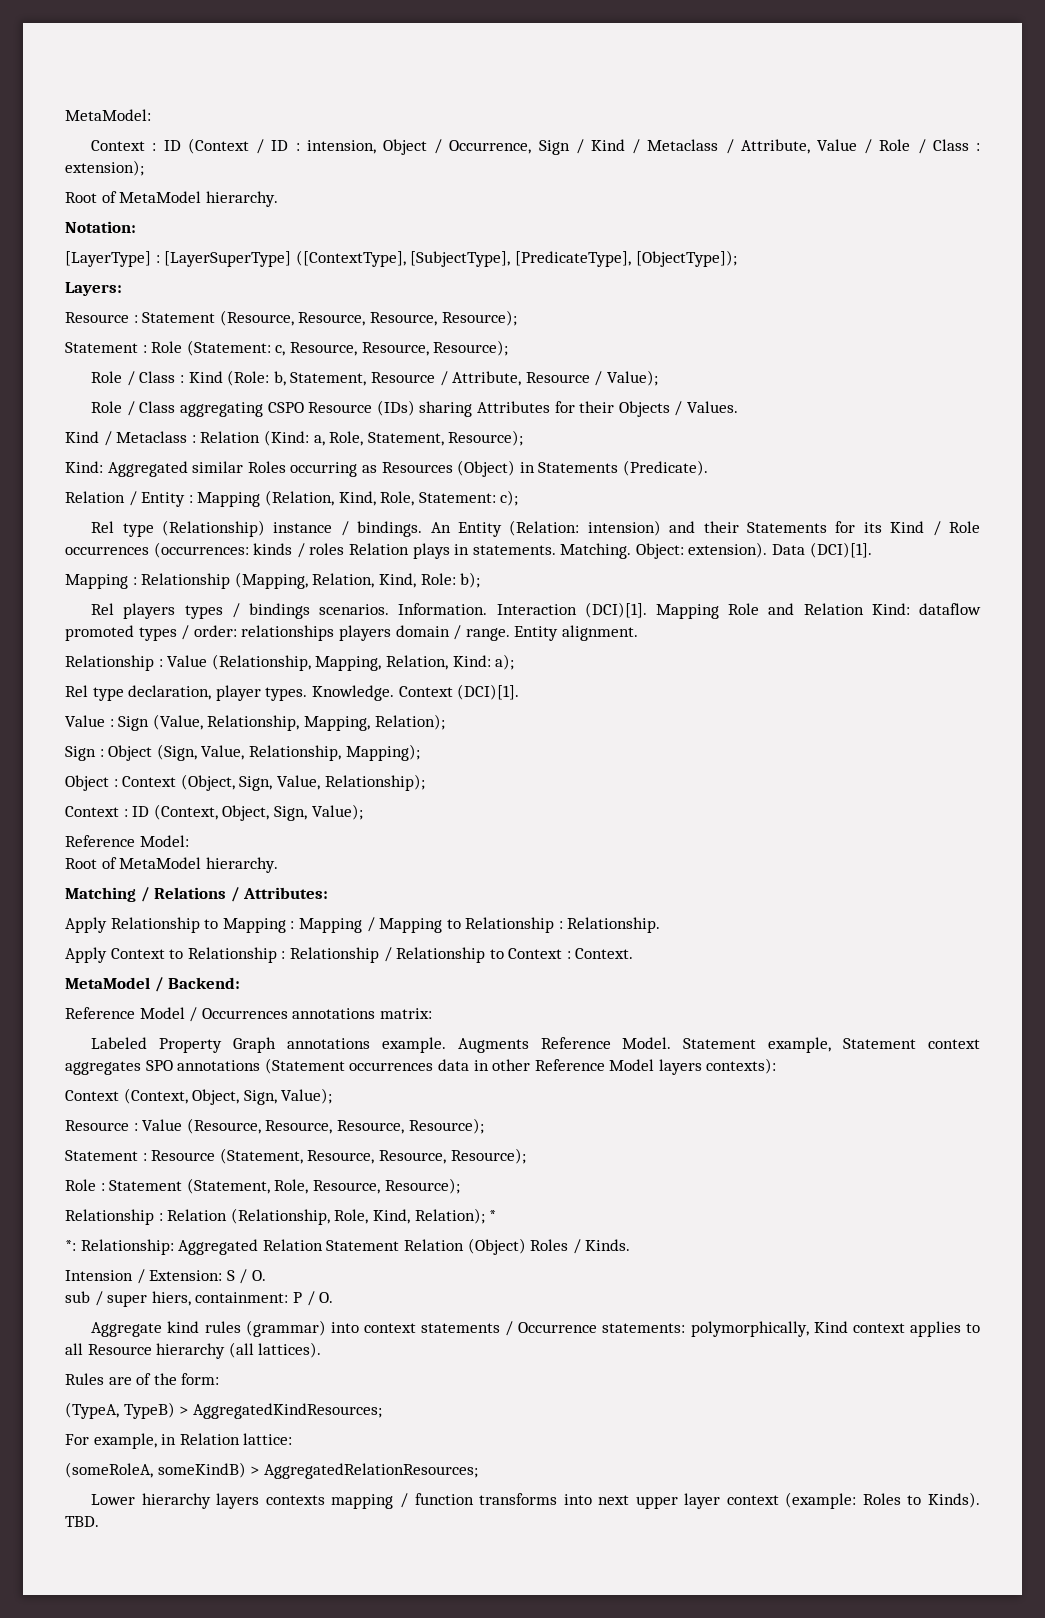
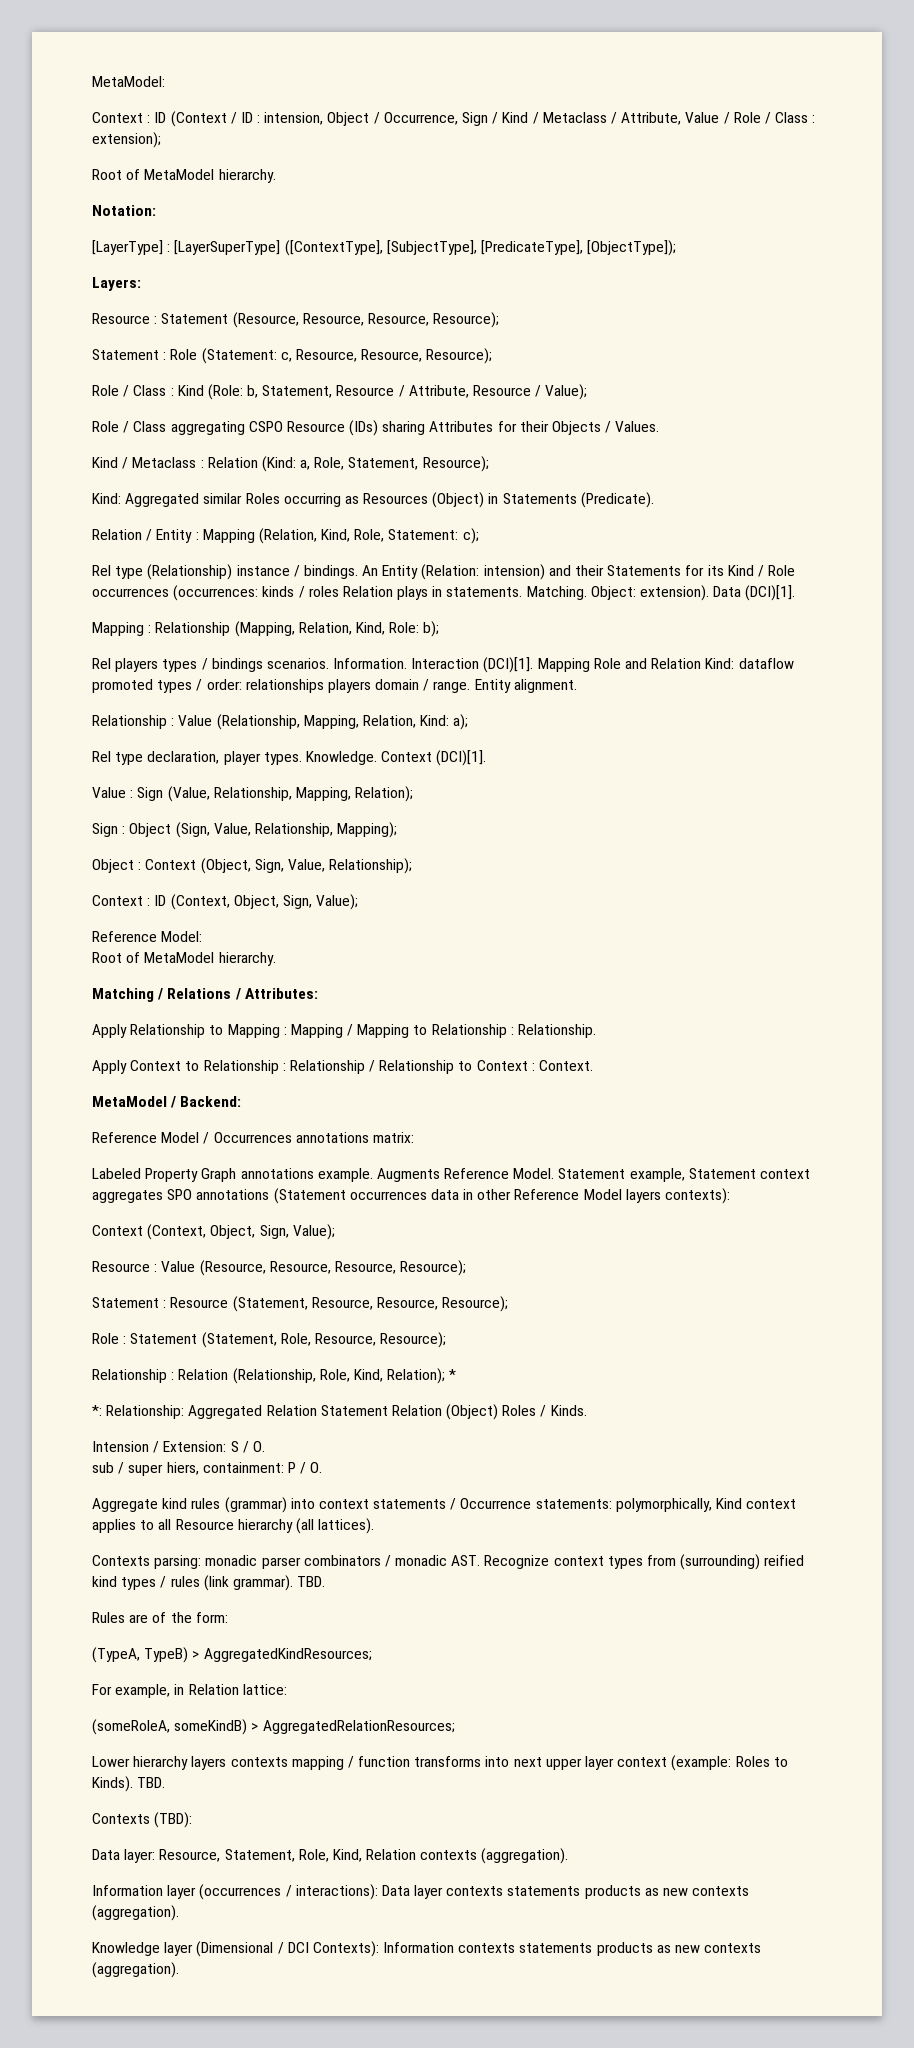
+ Contexts parsing: monadic parser combinators / monadic AST. Recognize context types from (surrounding) reified kind types / rules (link grammar). TBD.
+ Contexts (TBD):
+ Data layer: Resource, Statement, Role, Kind, Relation contexts (aggregation).
+ Information layer (occurrences / interactions): Data layer contexts statements products as new contexts (aggregation).
+ Knowledge layer (Dimensional / DCI Contexts): Information contexts statements products as new contexts (aggregation).

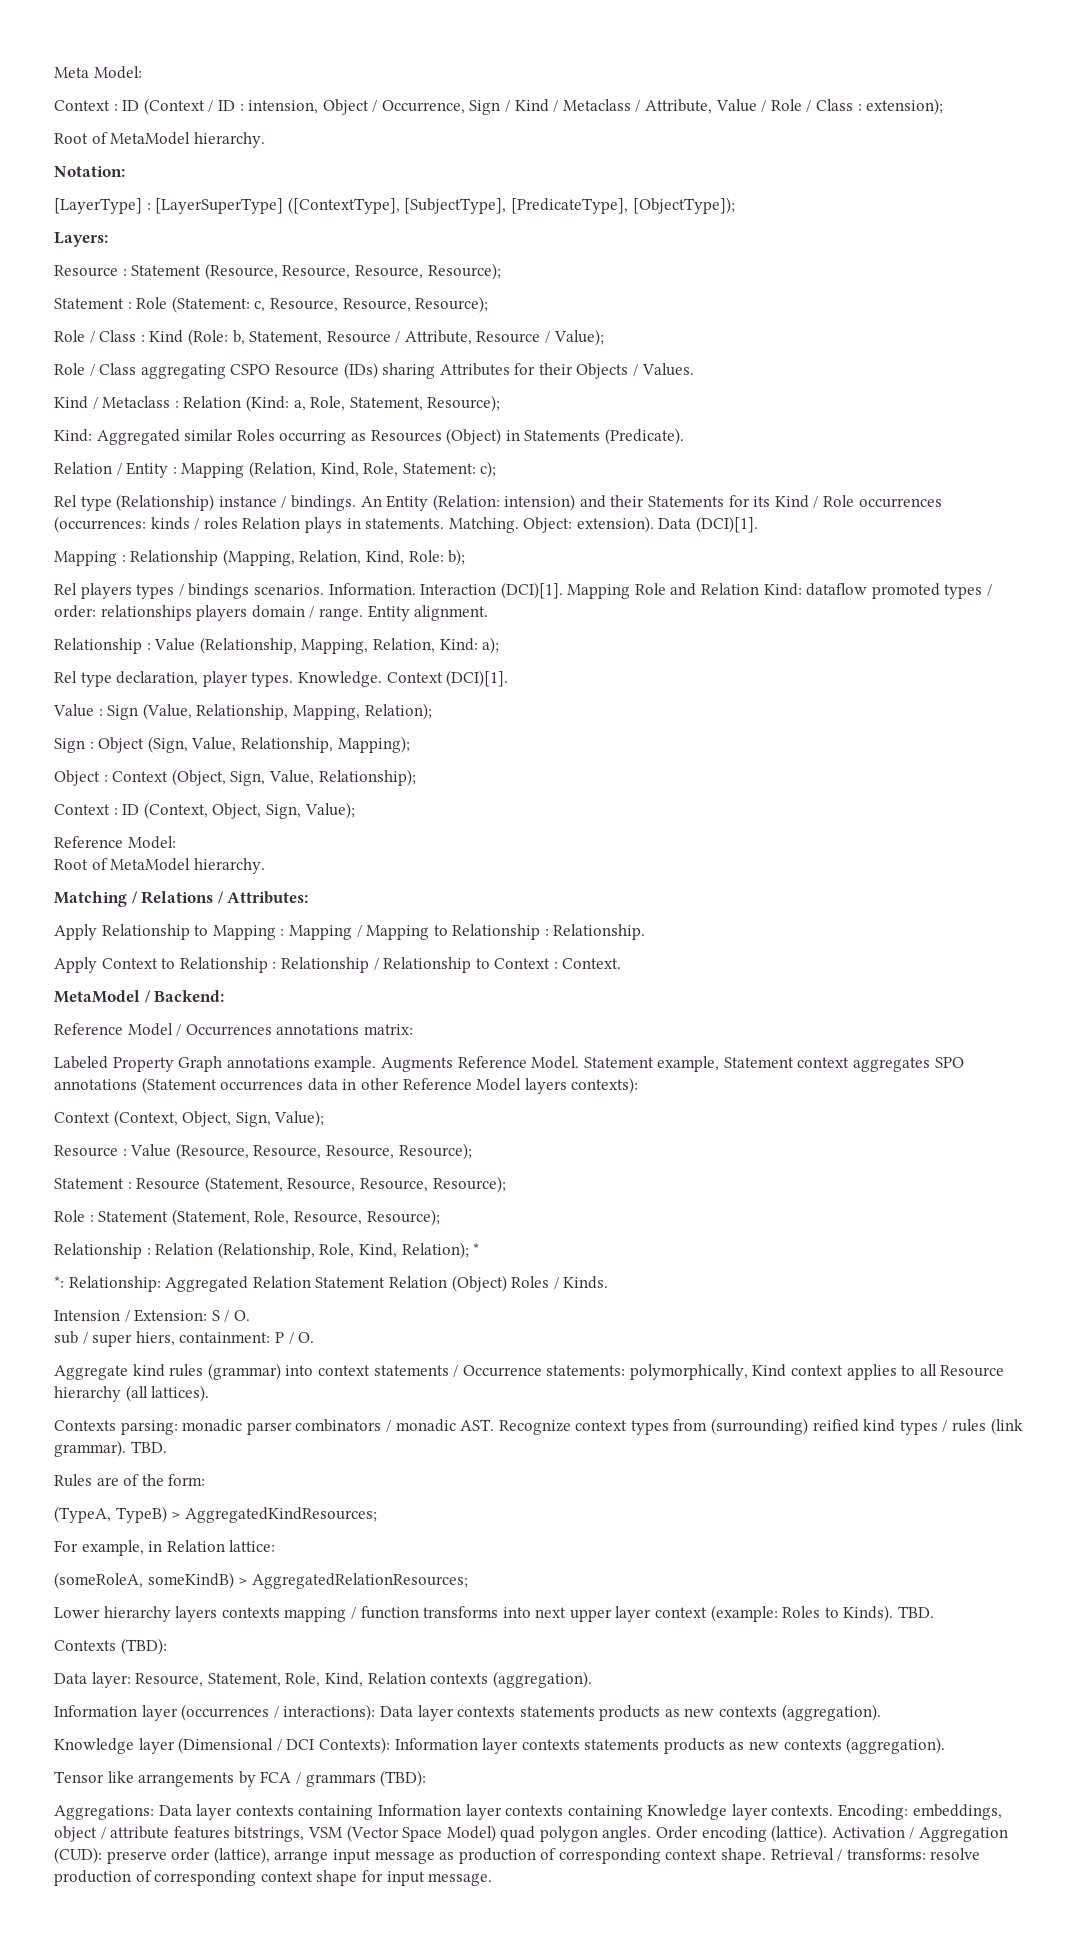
- MetaModel:
+ Meta Model:
- Knowledge layer (Dimensional / DCI Contexts): Information contexts statements products as new contexts (aggregation).
+ Knowledge layer (Dimensional / DCI Contexts): Information layer contexts statements products as new contexts (aggregation).
+ Tensor like arrangements by FCA / grammars (TBD):
+ Aggregations: Data layer contexts containing Information layer contexts containing Knowledge layer contexts. Encoding: embeddings, object / attribute features bitstrings, VSM (Vector Space Model) quad polygon angles. Order encoding (lattice). Activation / Aggregation (CUD): preserve order (lattice), arrange input message as production of corresponding context shape. Retrieval / transforms: resolve production of corresponding context shape for input message.

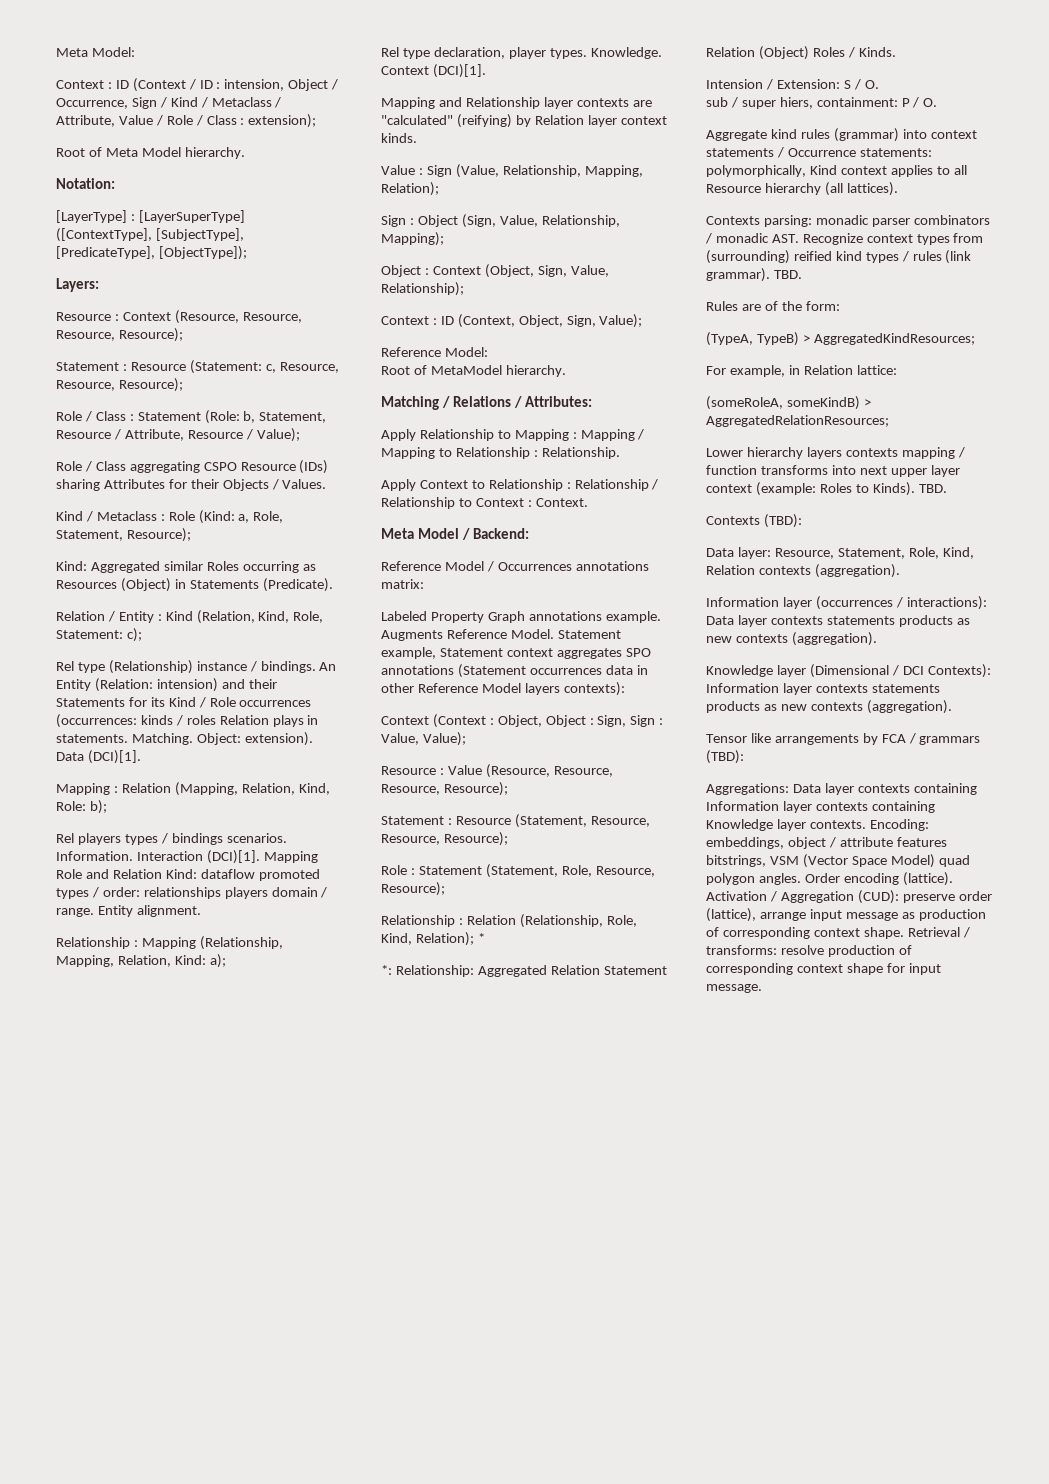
  Context : ID (Context / ID : intension, Object / Occurrence, Sign / Kind / Metaclass / Attribute, Value / Role / Class : extension);
- Root of MetaModel hierarchy.
+ Root of Meta Model hierarchy.
- Resource : Statement (Resource, Resource, Resource, Resource);
- Statement : Role (Statement: c, Resource, Resource, Resource);
+ Resource : Context (Resource, Resource, Resource, Resource);
+ Statement : Resource (Statement: c, Resource, Resource, Resource);
- Role / Class : Kind (Role: b, Statement, Resource / Attribute, Resource / Value);
+ Role / Class : Statement (Role: b, Statement, Resource / Attribute, Resource / Value);
- Kind / Metaclass : Relation (Kind: a, Role, Statement, Resource);
+ Kind / Metaclass : Role (Kind: a, Role, Statement, Resource);
- Relation / Entity : Mapping (Relation, Kind, Role, Statement: c);
+ Relation / Entity : Kind (Relation, Kind, Role, Statement: c);
- Mapping : Relationship (Mapping, Relation, Kind, Role: b);
+ Mapping : Relation (Mapping, Relation, Kind, Role: b);
- Relationship : Value (Relationship, Mapping, Relation, Kind: a);
+ Relationship : Mapping (Relationship, Mapping, Relation, Kind: a);
+ Mapping and Relationship layer contexts are "calculated" (reifying) by Relation layer context kinds.
- MetaModel / Backend:
+ Meta Model / Backend:
- Context (Context, Object, Sign, Value);
+ Context (Context : Object, Object : Sign, Sign : Value, Value);

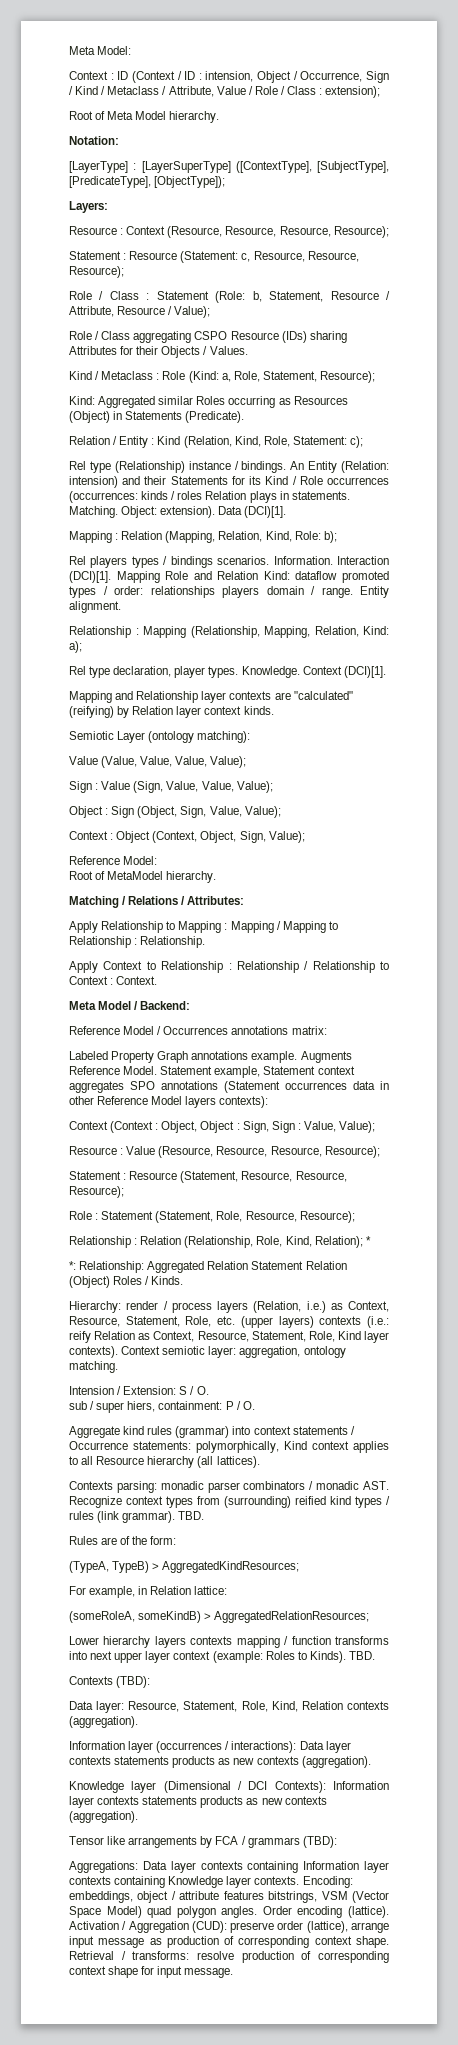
- Value : Sign (Value, Relationship, Mapping, Relation);
- Sign : Object (Sign, Value, Relationship, Mapping);
- Object : Context (Object, Sign, Value, Relationship);
- Context : ID (Context, Object, Sign, Value);
+ Semiotic Layer (ontology matching):
+ Value (Value, Value, Value, Value);
+ Sign : Value (Sign, Value, Value, Value);
+ Object : Sign (Object, Sign, Value, Value);
+ Context : Object (Context, Object, Sign, Value);
+ Hierarchy: render / process layers (Relation, i.e.) as Context, Resource, Statement, Role, etc. (upper layers) contexts (i.e.: reify Relation as Context, Resource, Statement, Role, Kind layer contexts). Context semiotic layer: aggregation, ontology matching.

